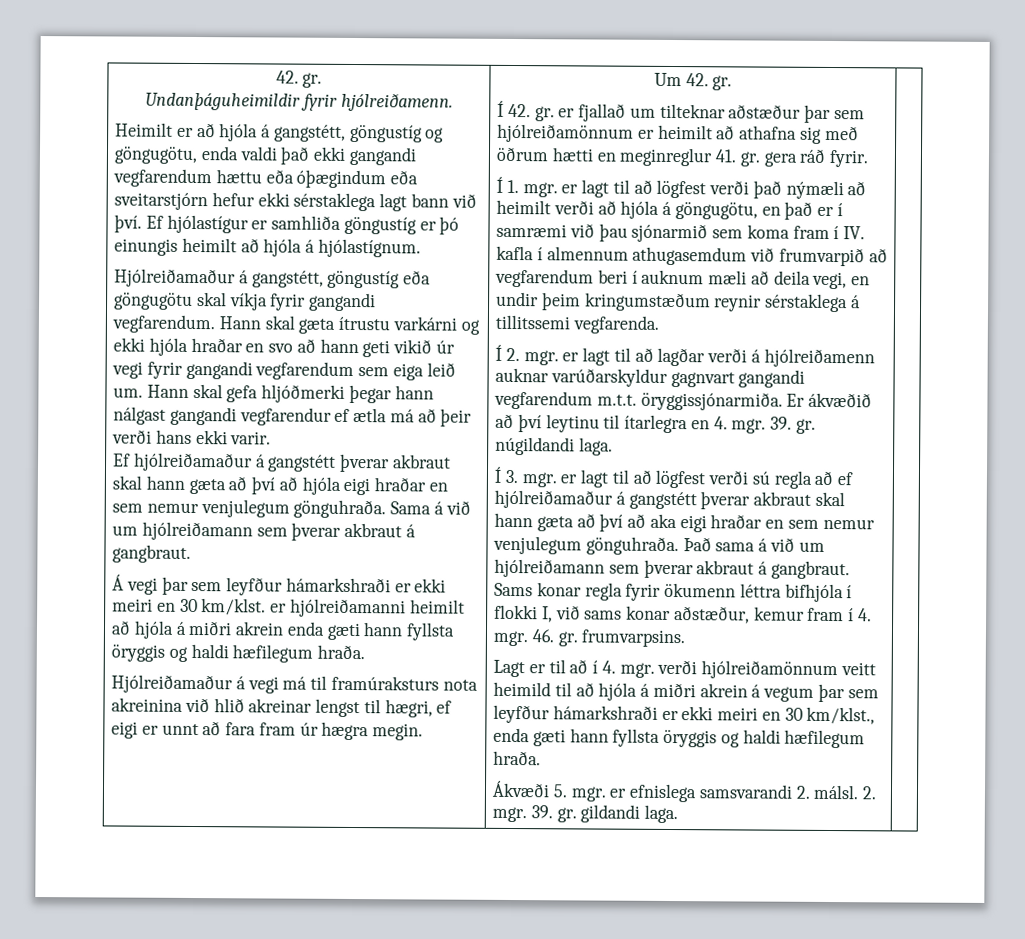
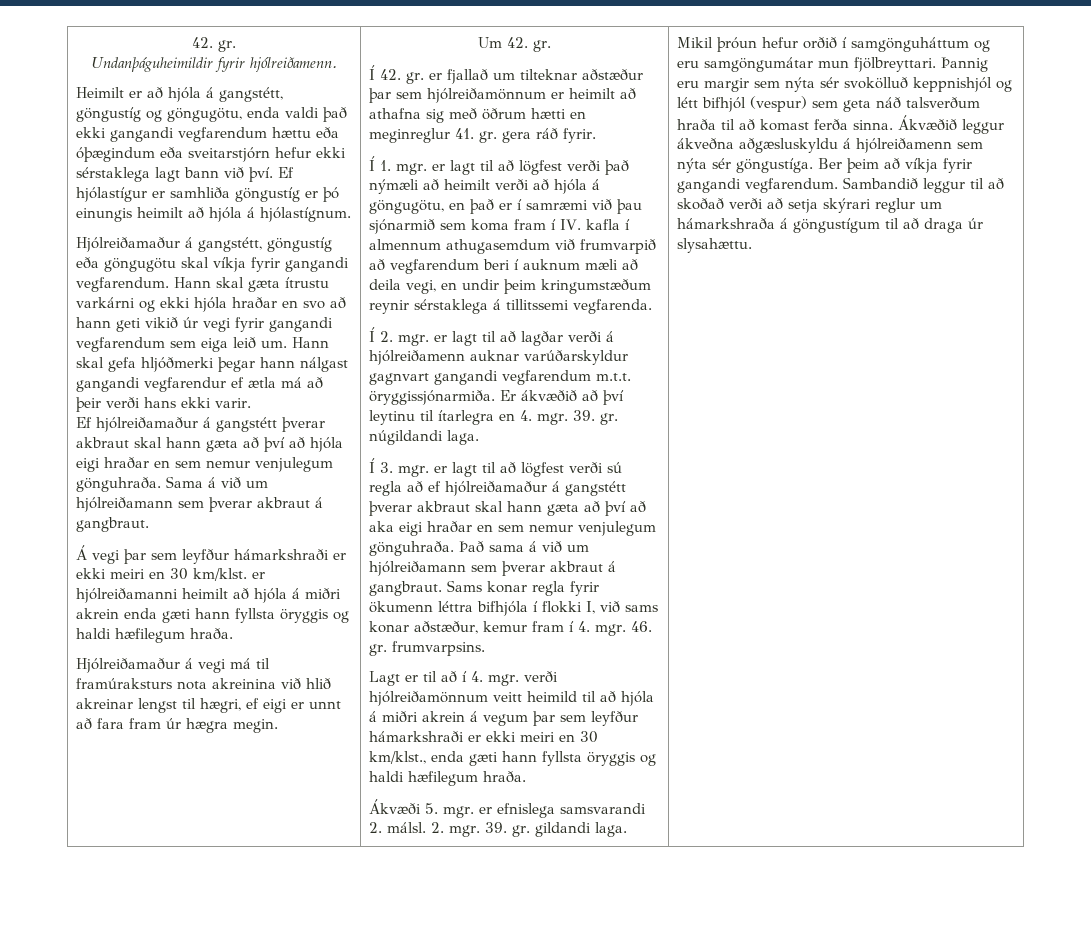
+ Mikil þróun hefur orðið í samgönguháttum og eru samgöngumátar mun fjölbreyttari. Þannig eru margir sem nýta sér svokölluð keppnishjól og létt bifhjól (vespur) sem geta náð talsverðum hraða til að komast ferða sinna. Ákvæðið leggur ákveðna aðgæsluskyldu á hjólreiðamenn sem nýta sér göngustíga. Ber þeim að víkja fyrir gangandi vegfarendum. Sambandið leggur til að skoðað verði að setja skýrari reglur um hámarkshraða á göngustígum til að draga úr slysahættu.

